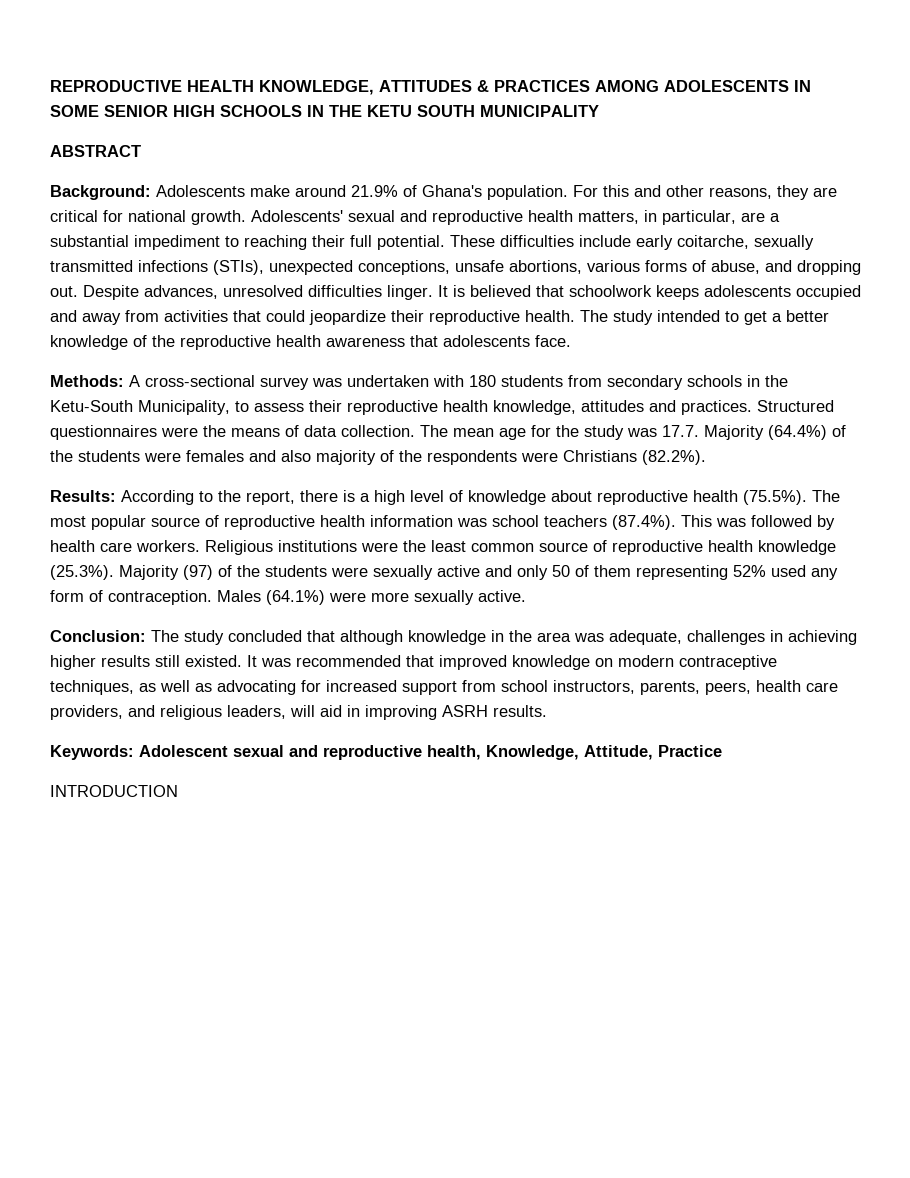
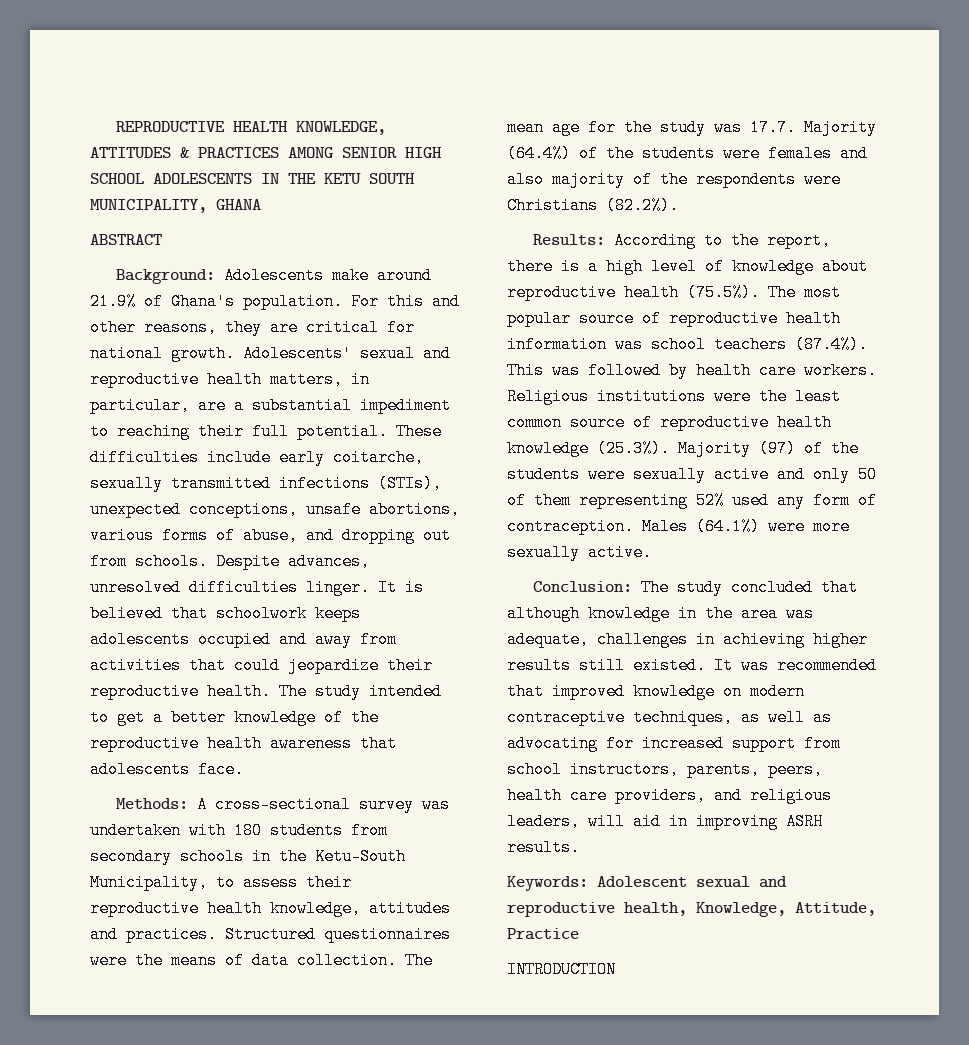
- REPRODUCTIVE HEALTH KNOWLEDGE, ATTITUDES & PRACTICES AMONG ADOLESCENTS IN SOME SENIOR HIGH SCHOOLS IN THE KETU SOUTH MUNICIPALITY
+ REPRODUCTIVE HEALTH KNOWLEDGE, ATTITUDES & PRACTICES AMONG SENIOR HIGH SCHOOL ADOLESCENTS IN THE KETU SOUTH MUNICIPALITY, GHANA
- These difficulties include early coitarche, sexually transmitted infections (STIs), unexpected conceptions, unsafe abortions, various forms of abuse, and dropping out.
+ These difficulties include early coitarche, sexually transmitted infections (STIs), unexpected conceptions, unsafe abortions, various forms of abuse, and dropping out from schools.

